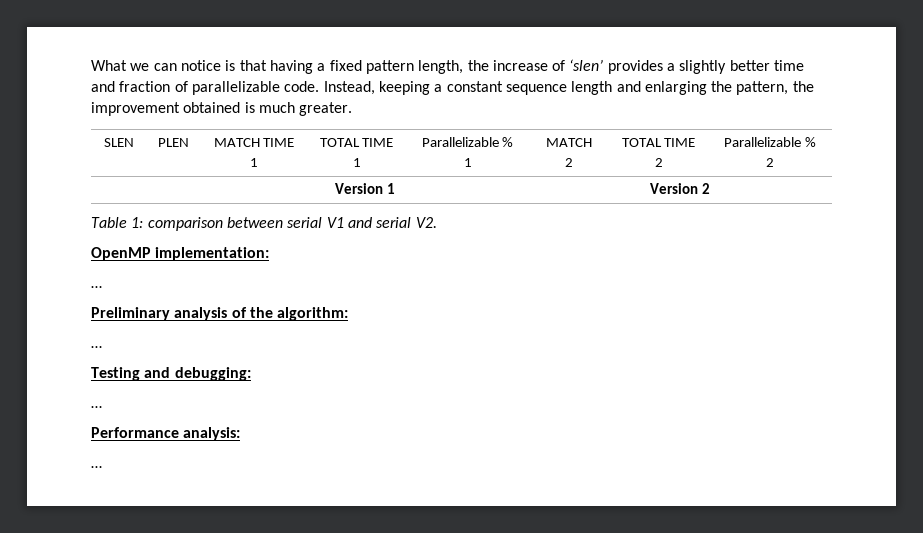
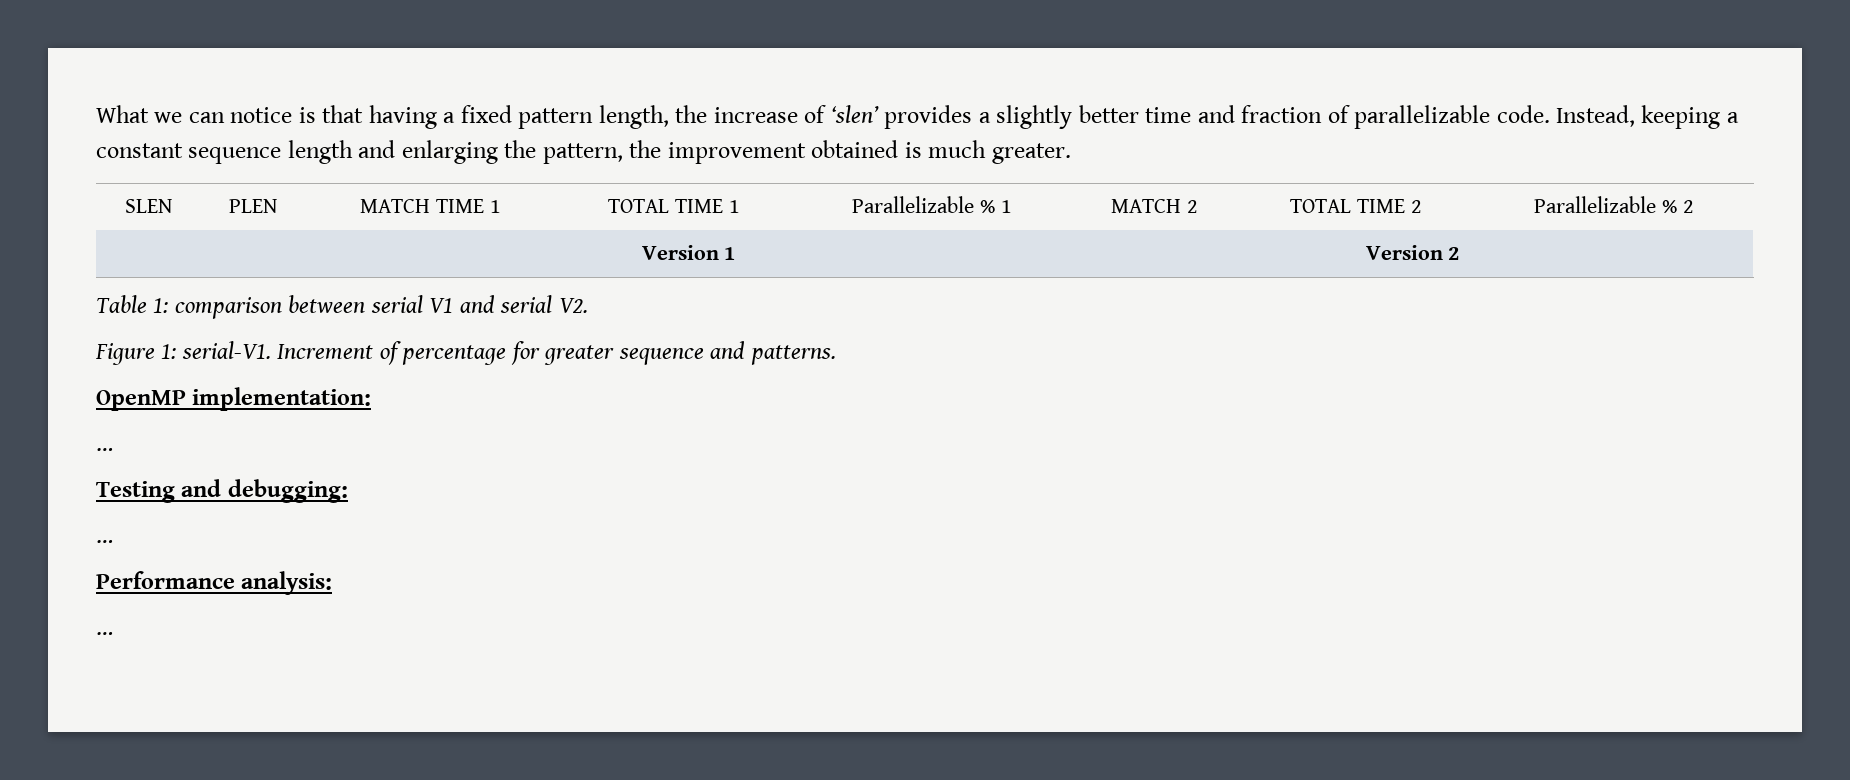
+ Figure 1: serial-V1. Increment of percentage for greater sequence and patterns.
  OpenMP implementation:
- …
- Preliminary analysis of the algorithm:

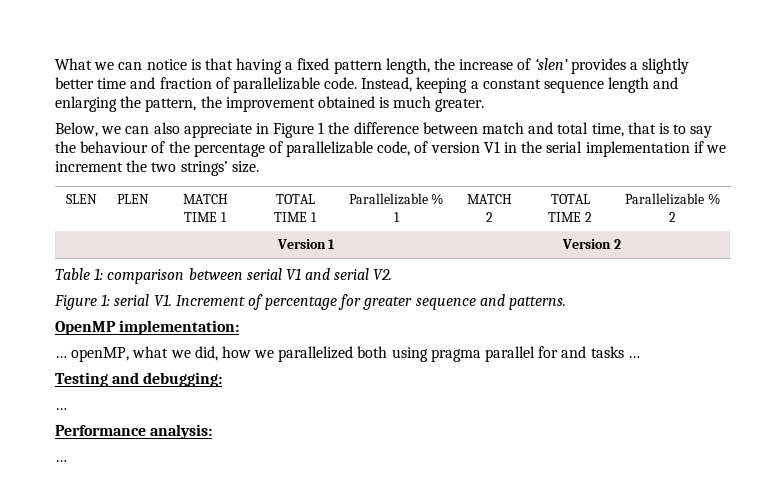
+ Below, we can also appreciate in Figure 1 the difference between match and total time, that is to say the behaviour of the percentage of parallelizable code, of version V1 in the serial implementation if we increment the two strings’ size.
- Figure 1: serial-V1. Increment of percentage for greater sequence and patterns.
+ Figure 1: serial V1. Increment of percentage for greater sequence and patterns.
  OpenMP implementation:
- …
+ … openMP, what we did, how we parallelized both using pragma parallel for and tasks …

